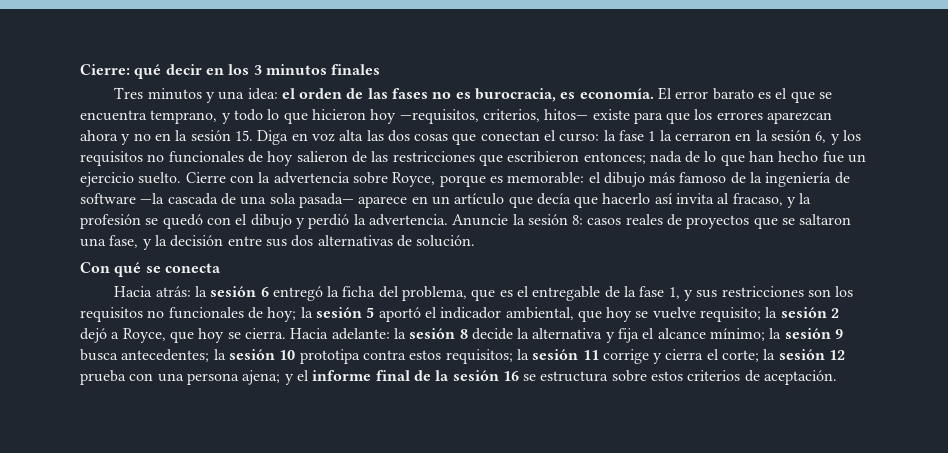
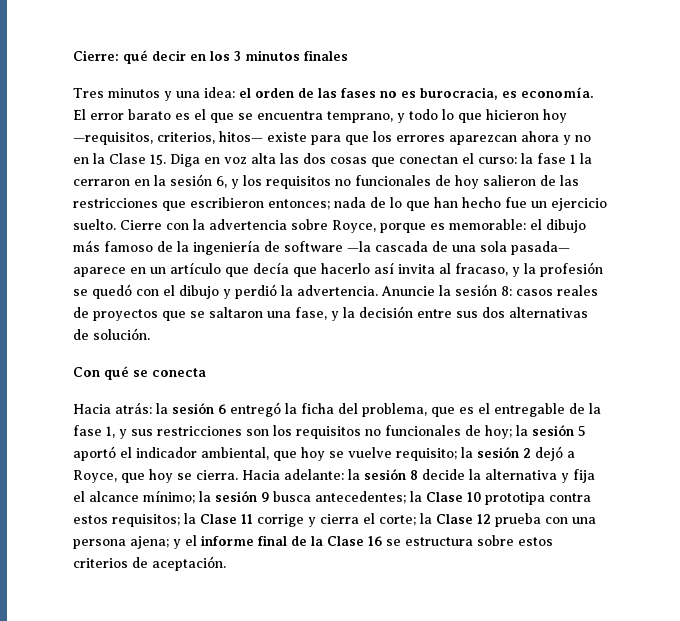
- El error barato es el que se encuentra temprano, y todo lo que hicieron hoy —requisitos, criterios, hitos— existe para que los errores aparezcan ahora y no en la sesión 15. Diga en voz alta las dos cosas que conectan el curso:
+ El error barato es el que se encuentra temprano, y todo lo que hicieron hoy —requisitos, criterios, hitos— existe para que los errores aparezcan ahora y no en la Clase 15. Diga en voz alta las dos cosas que conectan el curso:
- Hacia adelante: la sesión 8 decide la alternativa y fija el alcance mínimo; la sesión 9 busca antecedentes; la sesión 10 prototipa contra estos requisitos; la sesión 11 corrige y cierra el corte; la sesión 12 prueba con una persona ajena; y el informe final de la sesión 16 se estructura sobre estos criterios de aceptación.
+ Hacia adelante: la sesión 8 decide la alternativa y fija el alcance mínimo; la sesión 9 busca antecedentes; la Clase 10 prototipa contra estos requisitos; la Clase 11 corrige y cierra el corte; la Clase 12 prueba con una persona ajena; y el informe final de la Clase 16 se estructura sobre estos criterios de aceptación.

